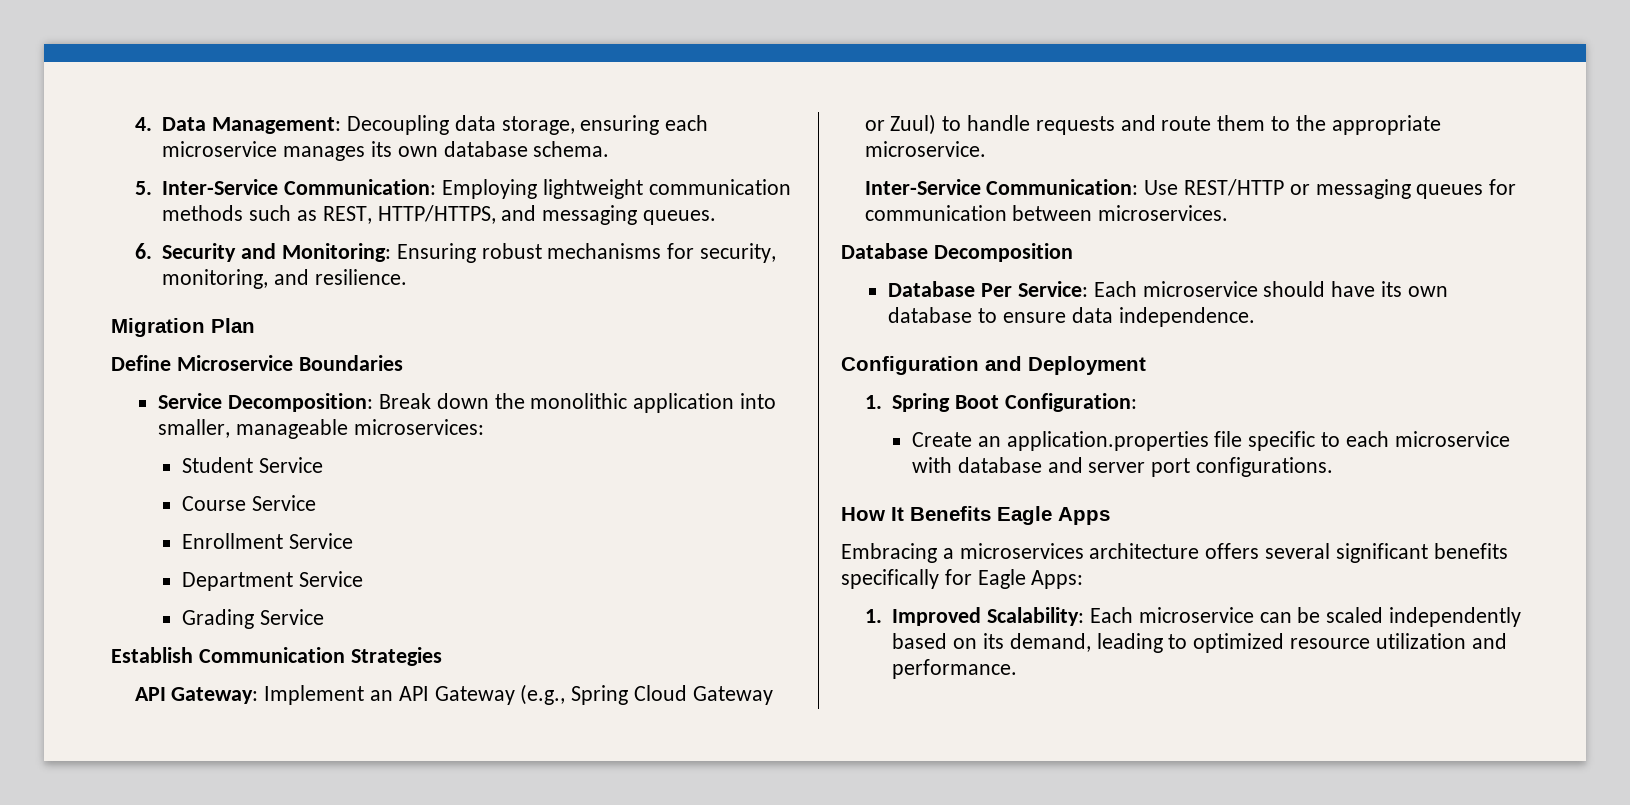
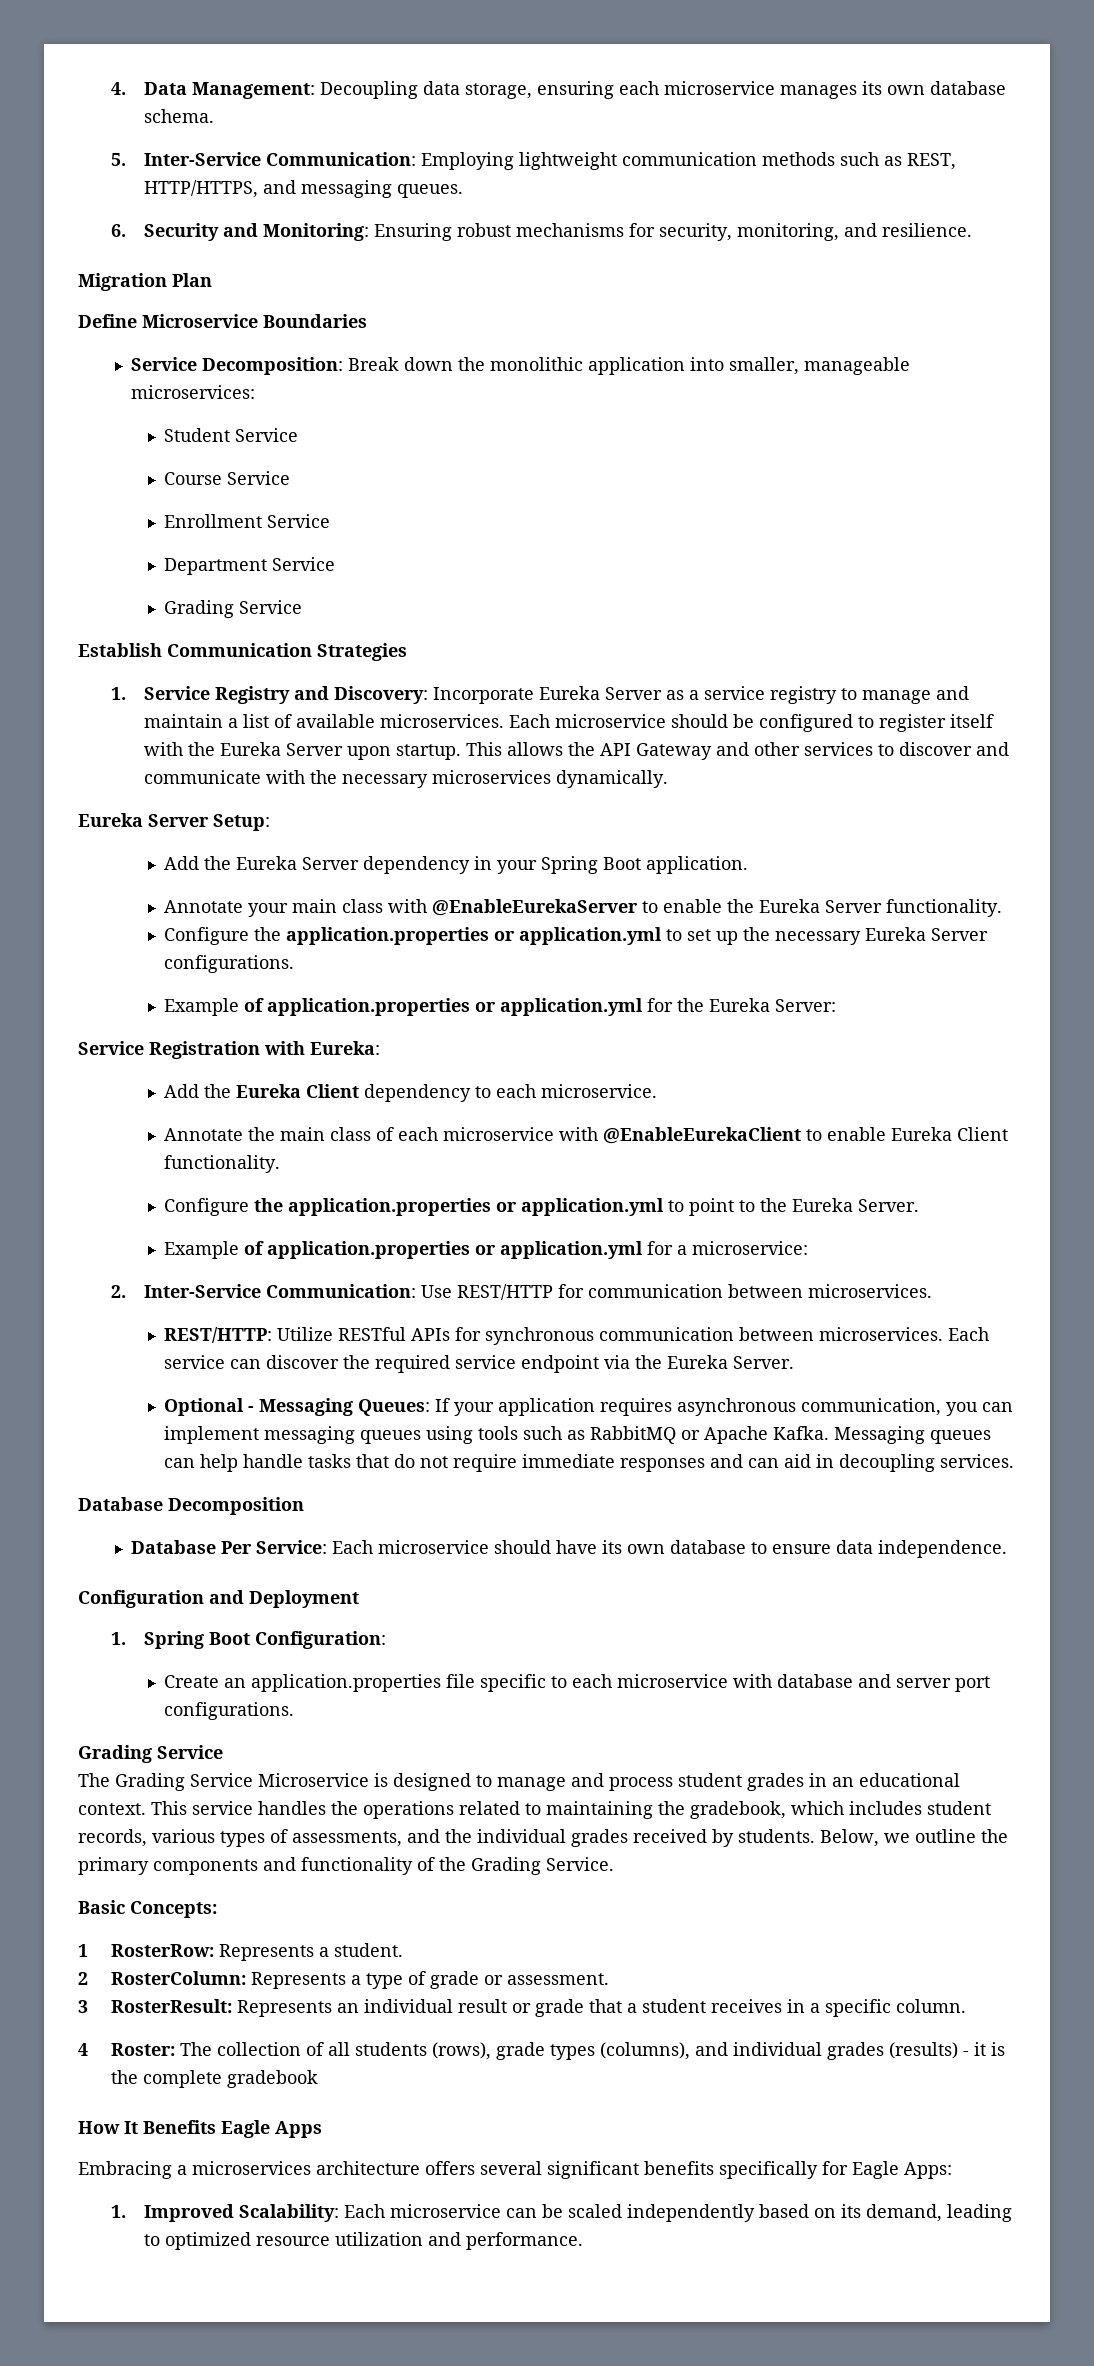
- API Gateway: Implement an API Gateway (e.g., Spring Cloud Gateway or Zuul) to handle requests and route them to the appropriate microservice.
- Inter-Service Communication: Use REST/HTTP or messaging queues for communication between microservices.
+ 1. Service Registry and Discovery: Incorporate Eureka Server as a service registry to manage and maintain a list of available microservices. Each microservice should be configured to register itself with the Eureka Server upon startup. This allows the API Gateway and other services to discover and communicate with the necessary microservices dynamically.
+ Eureka Server Setup:
+ Add the Eureka Server dependency in your Spring Boot application.
+ Annotate your main class with @EnableEurekaServer to enable the Eureka Server functionality.
+ Configure the application.properties or application.yml to set up the necessary Eureka Server configurations.
+ Example of application.properties or application.yml for the Eureka Server:
+ Service Registration with Eureka:
+ Add the Eureka Client dependency to each microservice.
+ Annotate the main class of each microservice with @EnableEurekaClient to enable Eureka Client functionality.
+ Configure the application.properties or application.yml to point to the Eureka Server.
+ Example of application.properties or application.yml for a microservice:
+ 2. Inter-Service Communication: Use REST/HTTP for communication between microservices.
+ REST/HTTP: Utilize RESTful APIs for synchronous communication between microservices. Each service can discover the required service endpoint via the Eureka Server.
+ Optional - Messaging Queues: If your application requires asynchronous communication, you can implement messaging queues using tools such as RabbitMQ or Apache Kafka. Messaging queues can help handle tasks that do not require immediate responses and can aid in decoupling services.
  Create an application.properties file specific to each microservice with database and server port configurations.
+ Grading Service
+ The Grading Service Microservice is designed to manage and process student grades in an educational context. This service handles the operations related to maintaining the gradebook, which includes student records, various types of assessments, and the individual grades received by students. Below, we outline the primary components and functionality of the Grading Service.
+ Basic Concepts:
+ 1 RosterRow: Represents a student.
+ 2 RosterColumn: Represents a type of grade or assessment.
+ 3 RosterResult: Represents an individual result or grade that a student receives in a specific column.
+ 4 Roster: The collection of all students (rows), grade types (columns), and individual grades (results) - it is the complete gradebook

